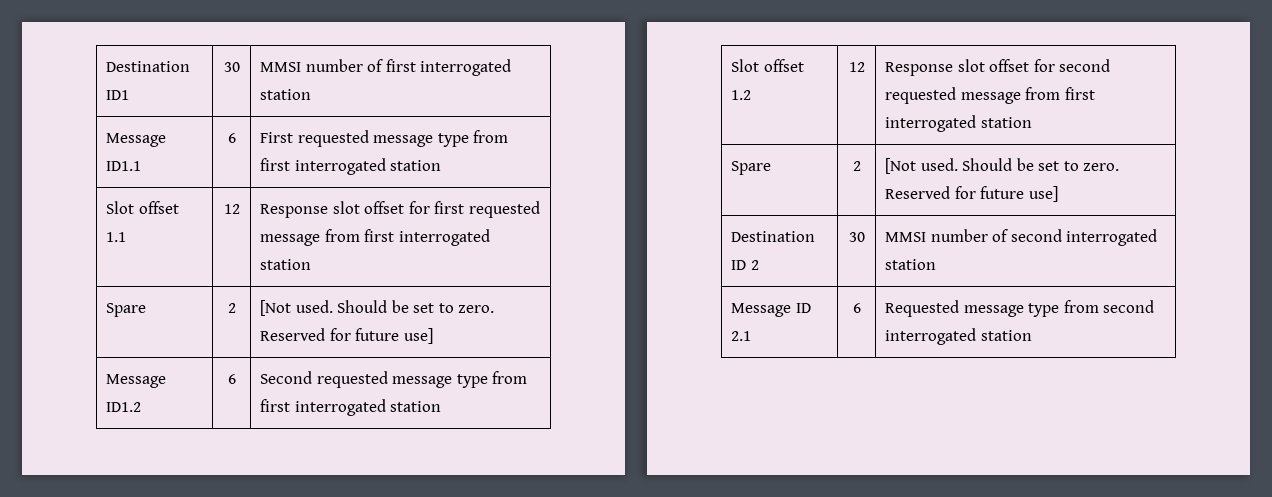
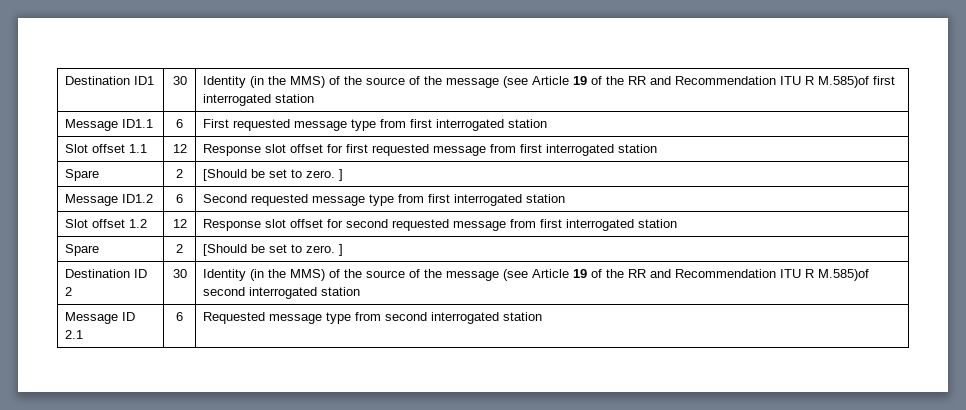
- Destination ID1 | 30 | MMSI number of first interrogated station
+ Destination ID1 | 30 | Identity (in the MMS) of the source of the message (see Article 19 of the RR and Recommendation ITU R M.585)of first interrogated station
  Slot offset 1.1 | 12 | Response slot offset for first requested message from first interrogated station
- Spare | 2 | [Not used. Should be set to zero. Reserved for future use]
+ Spare | 2 | [Should be set to zero. ]
  Slot offset 1.2 | 12 | Response slot offset for second requested message from first interrogated station
- Spare | 2 | [Not used. Should be set to zero. Reserved for future use]
+ Spare | 2 | [Should be set to zero. ]
- Destination ID 2 | 30 | MMSI number of second interrogated station
+ Destination ID 2 | 30 | Identity (in the MMS) of the source of the message (see Article 19 of the RR and Recommendation ITU R M.585)of second interrogated station

